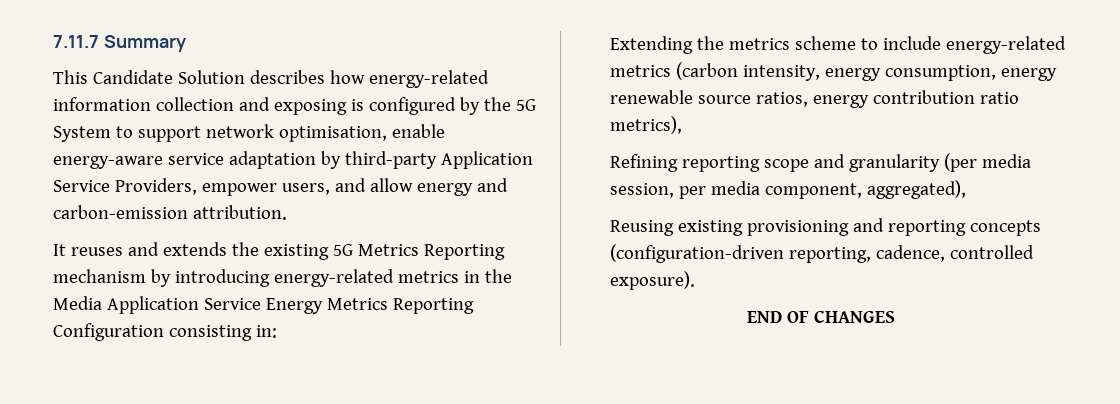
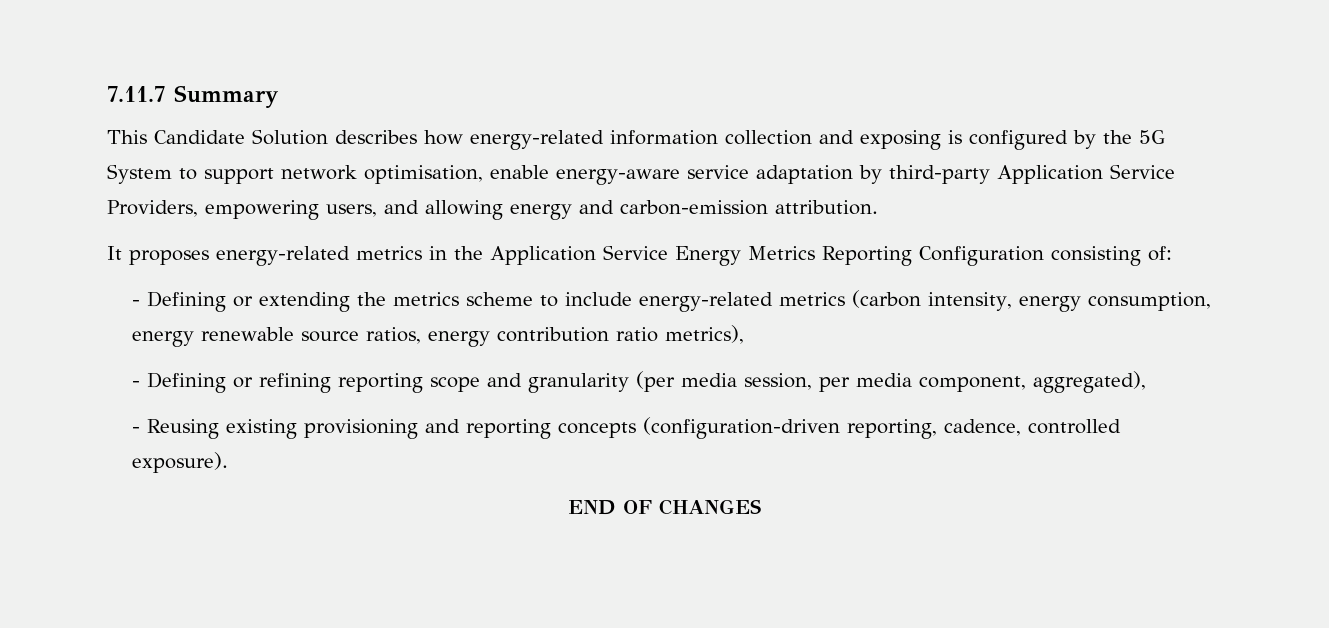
- This Candidate Solution describes how energy-related information collection and exposing is configured by the 5G System to support network optimisation, enable energy-aware service adaptation by third-party Application Service Providers, empower users, and allow energy and carbon-emission attribution.
+ This Candidate Solution describes how energy-related information collection and exposing is configured by the 5G System to support network optimisation, enable energy-aware service adaptation by third-party Application Service Providers, empowering users, and allowing energy and carbon-emission attribution.
- It reuses and extends the existing 5G Metrics Reporting mechanism by introducing energy-related metrics in the Media Application Service Energy Metrics Reporting Configuration consisting in:
- Extending the metrics scheme to include energy-related metrics (carbon intensity, energy consumption, energy renewable source ratios, energy contribution ratio metrics),
+ It proposes energy-related metrics in the Application Service Energy Metrics Reporting Configuration consisting of:
+ - Defining or extending the metrics scheme to include energy-related metrics (carbon intensity, energy consumption, energy renewable source ratios, energy contribution ratio metrics),
- Refining reporting scope and granularity (per media session, per media component, aggregated),
+ - Defining or refining reporting scope and granularity (per media session, per media component, aggregated),
- Reusing existing provisioning and reporting concepts (configuration-driven reporting, cadence, controlled exposure).
+ - Reusing existing provisioning and reporting concepts (configuration-driven reporting, cadence, controlled exposure).

